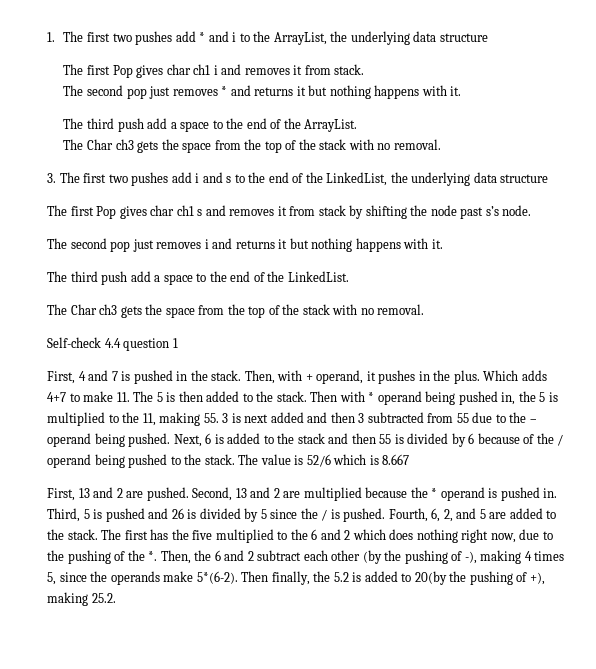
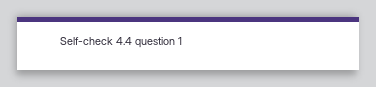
- 1. The first two pushes add * and i to the ArrayList, the underlying data structure
- The first Pop gives char ch1 i and removes it from stack.
- The second pop just removes * and returns it but nothing happens with it.
- The third push add a space to the end of the ArrayList.
- The Char ch3 gets the space from the top of the stack with no removal.
- 3. The first two pushes add i and s to the end of the LinkedList, the underlying data structure
- The first Pop gives char ch1 s and removes it from stack by shifting the node past s’s node.
- The second pop just removes i and returns it but nothing happens with it.
- The third push add a space to the end of the LinkedList.
- The Char ch3 gets the space from the top of the stack with no removal.
  Self-check 4.4 question 1
- First, 4 and 7 is pushed in the stack. Then, with + operand, it pushes in the plus. Which adds 4+7 to make 11. The 5 is then added to the stack. Then with * operand being pushed in, the 5 is multiplied to the 11, making 55. 3 is next added and then 3 subtracted from 55 due to the – operand being pushed. Next, 6 is added to the stack and then 55 is divided by 6 because of the / operand being pushed to the stack. The value is 52/6 which is 8.667
- First, 13 and 2 are pushed. Second, 13 and 2 are multiplied because the * operand is pushed in. Third, 5 is pushed and 26 is divided by 5 since the / is pushed. Fourth, 6, 2, and 5 are added to the stack. The first has the five multiplied to the 6 and 2 which does nothing right now, due to the pushing of the *. Then, the 6 and 2 subtract each other (by the pushing of -), making 4 times 5, since the operands make 5*(6-2). Then finally, the 5.2 is added to 20(by the pushing of +), making 25.2.

